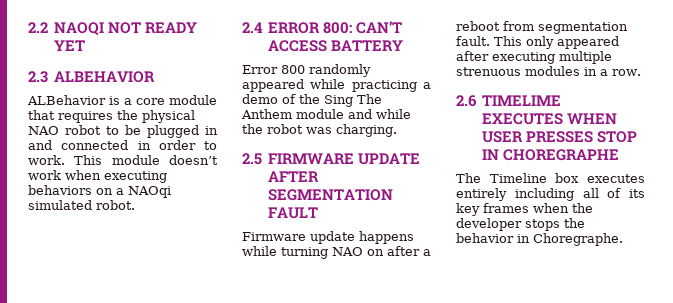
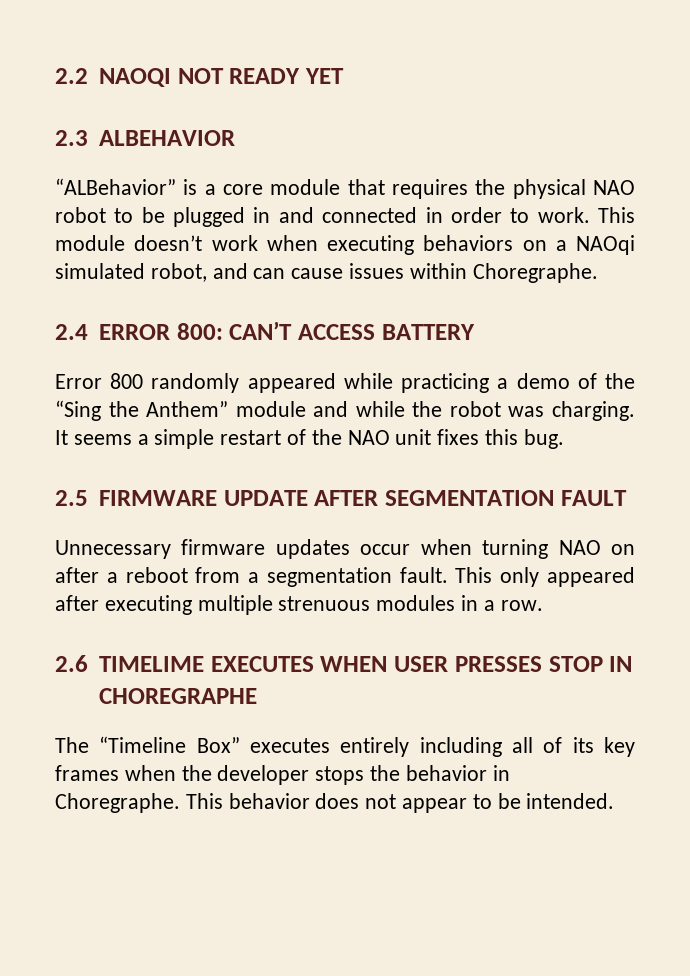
- ALBehavior is a core module that requires the physical NAO robot to be plugged in and connected in order to work.
+ “ALBehavior” is a core module that requires the physical NAO robot to be plugged in and connected in order to work.
- This module doesn’t work when executing behaviors on a NAOqi simulated robot.
+ This module doesn’t work when executing behaviors on a NAOqi simulated robot, and can cause issues within Choregraphe.
- Error 800 randomly appeared while practicing a demo of the Sing The Anthem module and while the robot was charging.
+ Error 800 randomly appeared while practicing a demo of the “Sing the Anthem” module and while the robot was charging. It seems a simple restart of the NAO unit fixes this bug.
- Firmware update happens while turning NAO on after a reboot from segmentation fault.
+ Unnecessary firmware updates occur when turning NAO on after a reboot from a segmentation fault.
- The Timeline box executes entirely including all of its key frames when the developer stops the behavior in Choregraphe.
+ The “Timeline Box” executes entirely including all of its key frames when the developer stops the behavior in Choregraphe.
+ This behavior does not appear to be intended.

